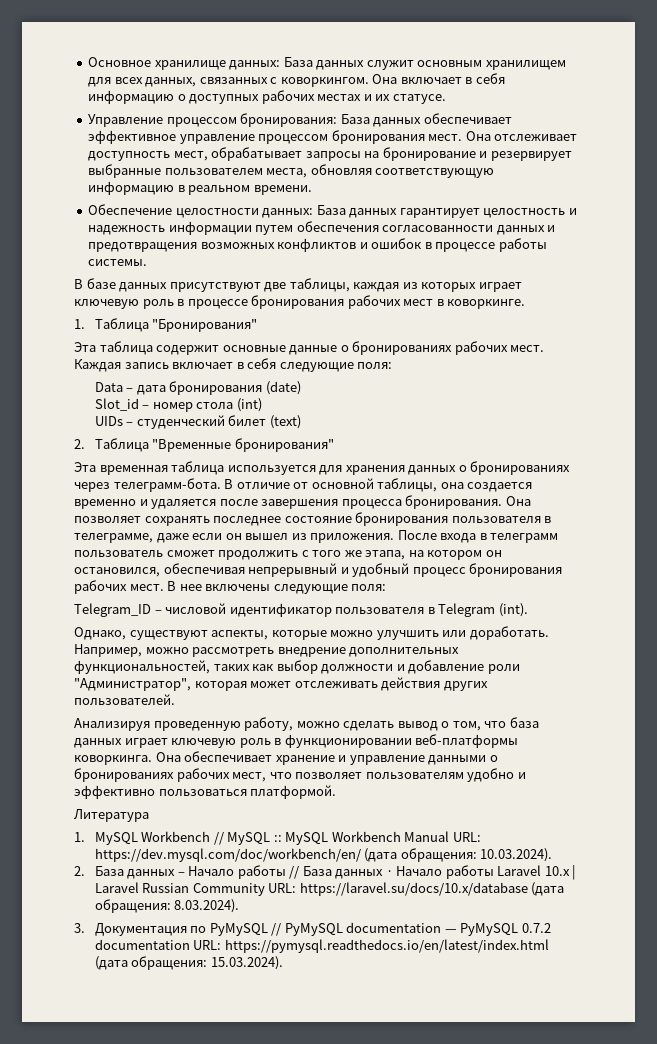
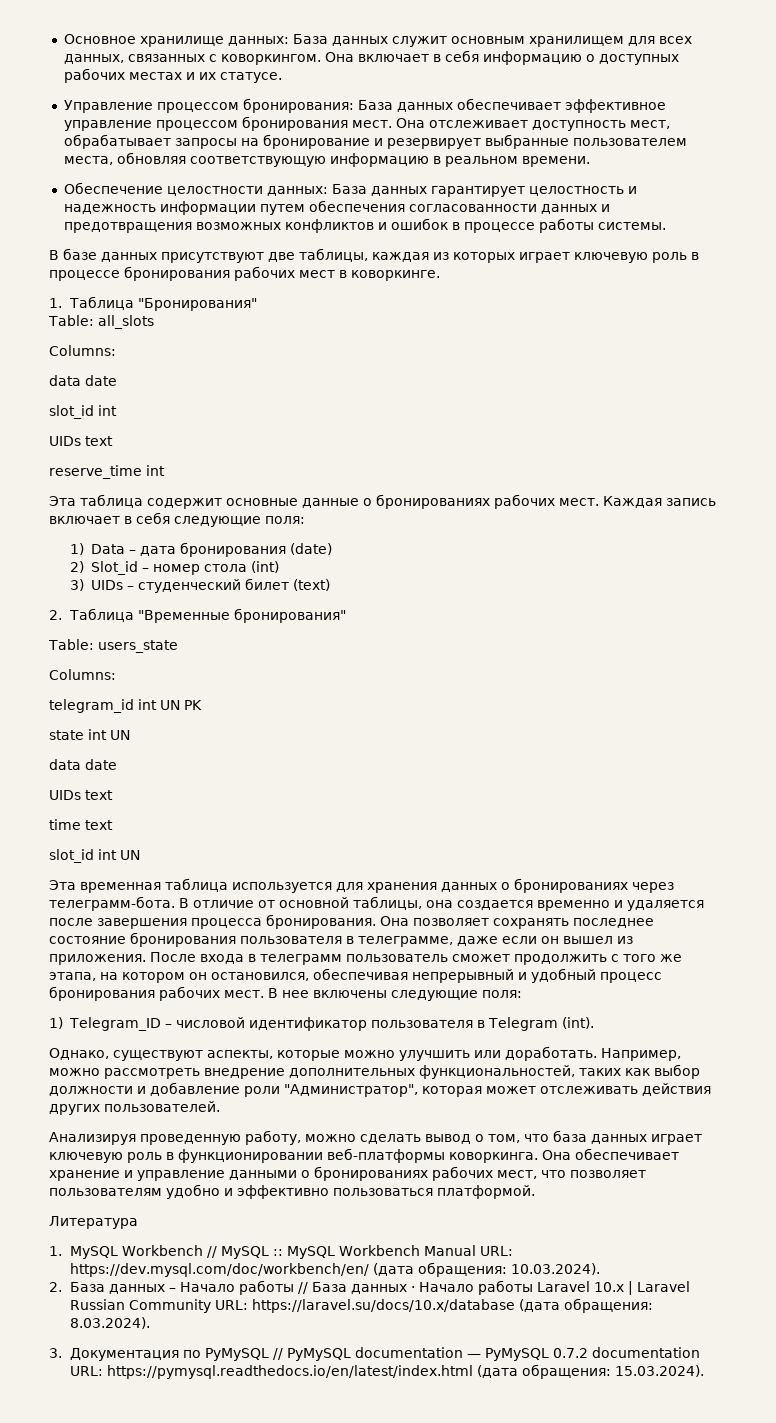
+ Table: all_slots
+ Columns:
+ data date
+ slot_id int
+ UIDs text
+ reserve_time int
- Data – дата бронирования (date)
+ 1) Data – дата бронирования (date)
- Slot_id – номер стола (int)
+ 2) Slot_id – номер стола (int)
- UIDs – студенческий билет (text)
+ 3) UIDs – студенческий билет (text)
+ Table: users_state
+ Columns:
+ telegram_id int UN PK
+ state int UN
+ data date
+ UIDs text
+ time text
+ slot_id int UN
- Telegram_ID – числовой идентификатор пользователя в Telegram (int).
+ 1) Telegram_ID – числовой идентификатор пользователя в Telegram (int).

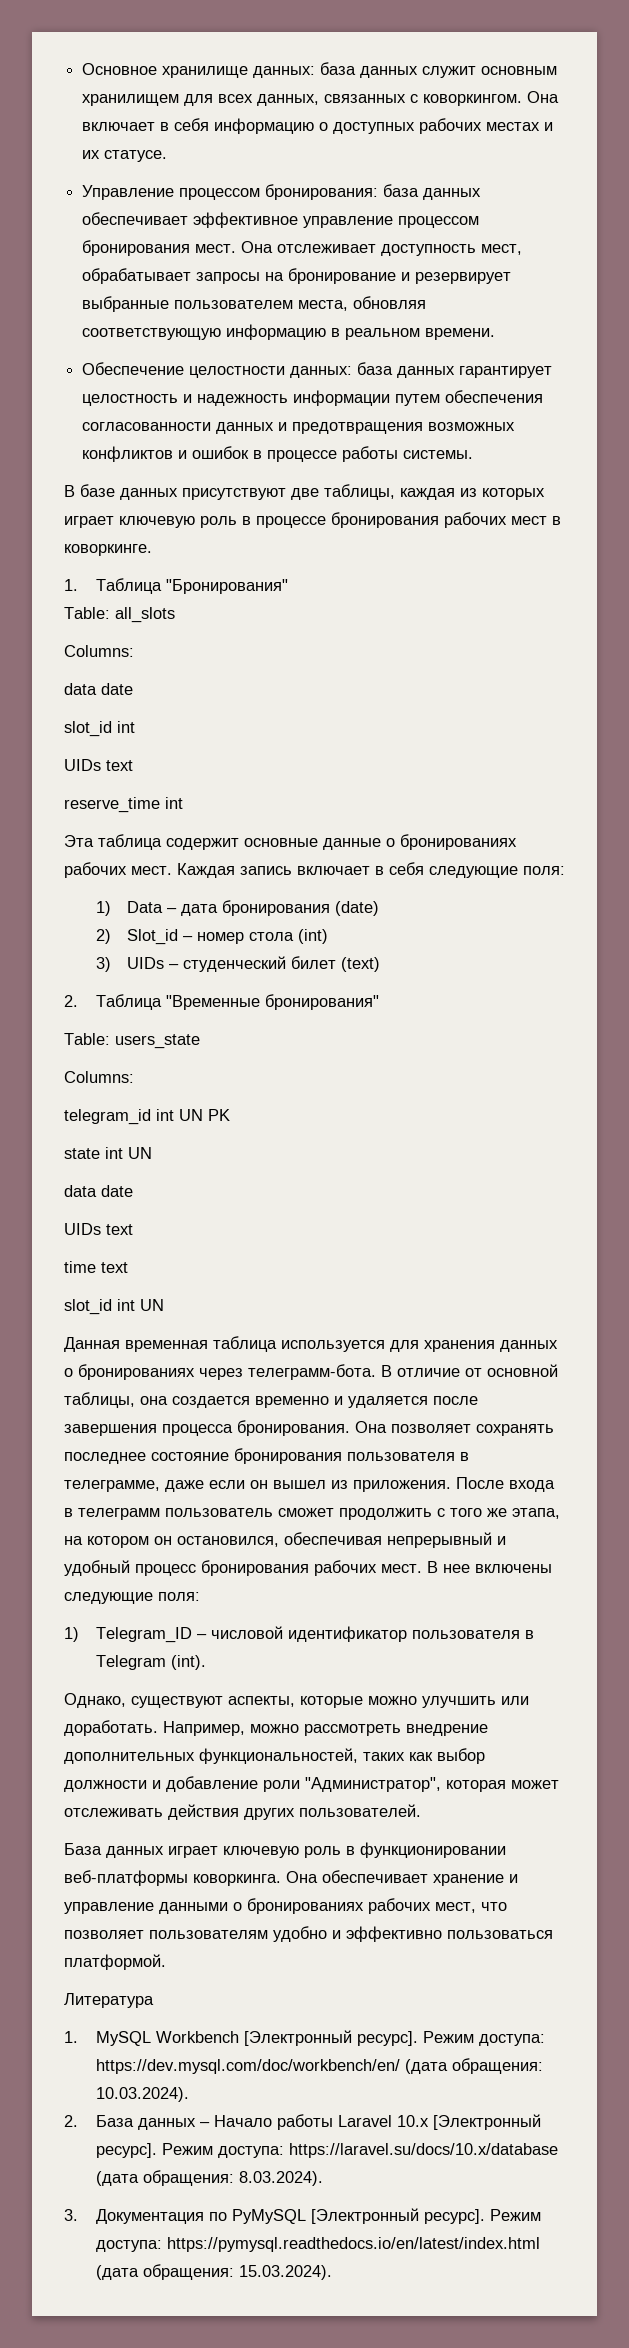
- Основное хранилище данных: База данных служит основным хранилищем для всех данных, связанных с коворкингом.
+ Основное хранилище данных: база данных служит основным хранилищем для всех данных, связанных с коворкингом.
- Управление процессом бронирования: База данных обеспечивает эффективное управление процессом бронирования мест.
+ Управление процессом бронирования: база данных обеспечивает эффективное управление процессом бронирования мест.
- Обеспечение целостности данных: База данных гарантирует целостность и надежность информации путем обеспечения согласованности данных и предотвращения возможных конфликтов и ошибок в процессе работы системы.
+ Обеспечение целостности данных: база данных гарантирует целостность и надежность информации путем обеспечения согласованности данных и предотвращения возможных конфликтов и ошибок в процессе работы системы.
- Эта временная таблица используется для хранения данных о бронированиях через телеграмм-бота.
+ Данная временная таблица используется для хранения данных о бронированиях через телеграмм-бота.
- Анализируя проведенную работу, можно сделать вывод о том, что база данных играет ключевую роль в функционировании веб-платформы коворкинга.
+ База данных играет ключевую роль в функционировании веб-платформы коворкинга.
- 1. MySQL Workbench // MySQL :: MySQL Workbench Manual URL: https://dev.mysql.com/doc/workbench/en/ (дата обращения: 10.03.2024).
+ 1. MySQL Workbench [Электронный ресурс]. Режим доступа: https://dev.mysql.com/doc/workbench/en/ (дата обращения: 10.03.2024).
- 2. База данных – Начало работы // База данных · Начало работы Laravel 10.x | Laravel Russian Community URL: https://laravel.su/docs/10.x/database (дата обращения: 8.03.2024).
+ 2. База данных – Начало работы Laravel 10.x [Электронный ресурс]. Режим доступа: https://laravel.su/docs/10.x/database (дата обращения: 8.03.2024).
- 3. Документация по PyMySQL // PyMySQL documentation — PyMySQL 0.7.2 documentation URL: https://pymysql.readthedocs.io/en/latest/index.html (дата обращения: 15.03.2024).
+ 3. Документация по PyMySQL [Электронный ресурс]. Режим доступа: https://pymysql.readthedocs.io/en/latest/index.html (дата обращения: 15.03.2024).

